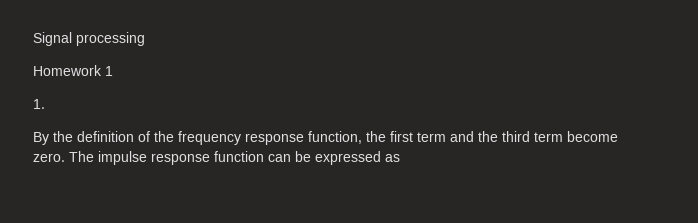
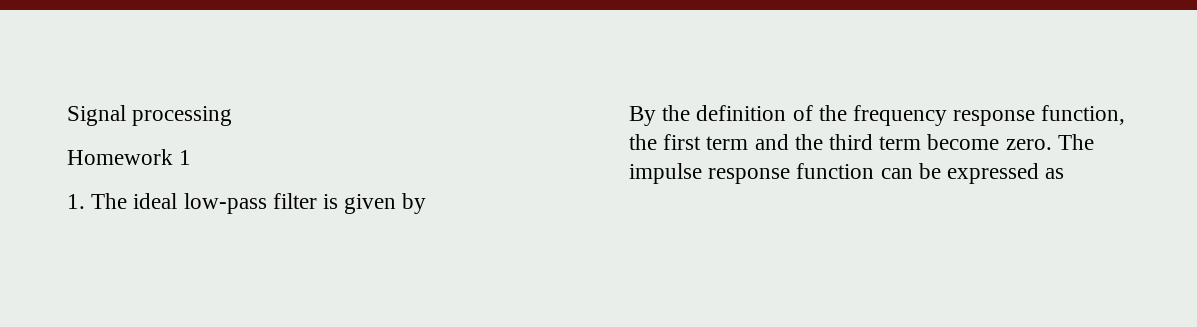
- 1.
+ 1. The ideal low-pass filter is given by

